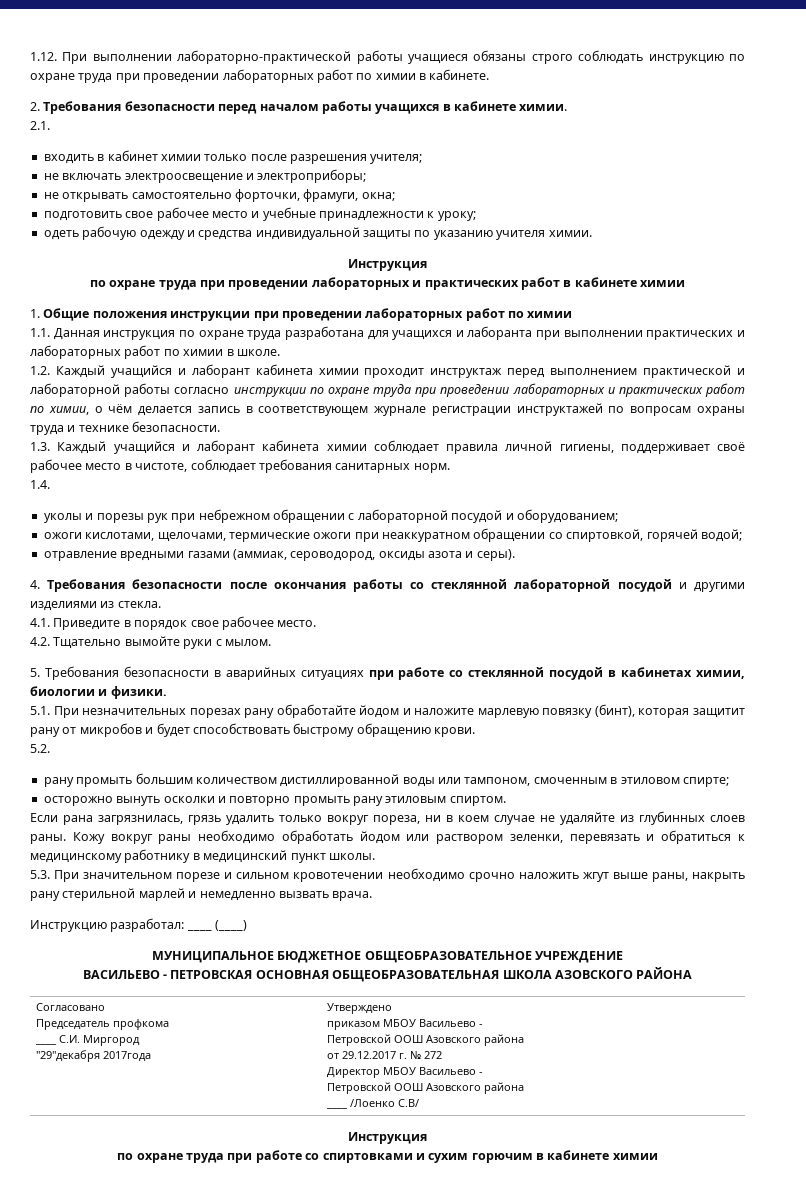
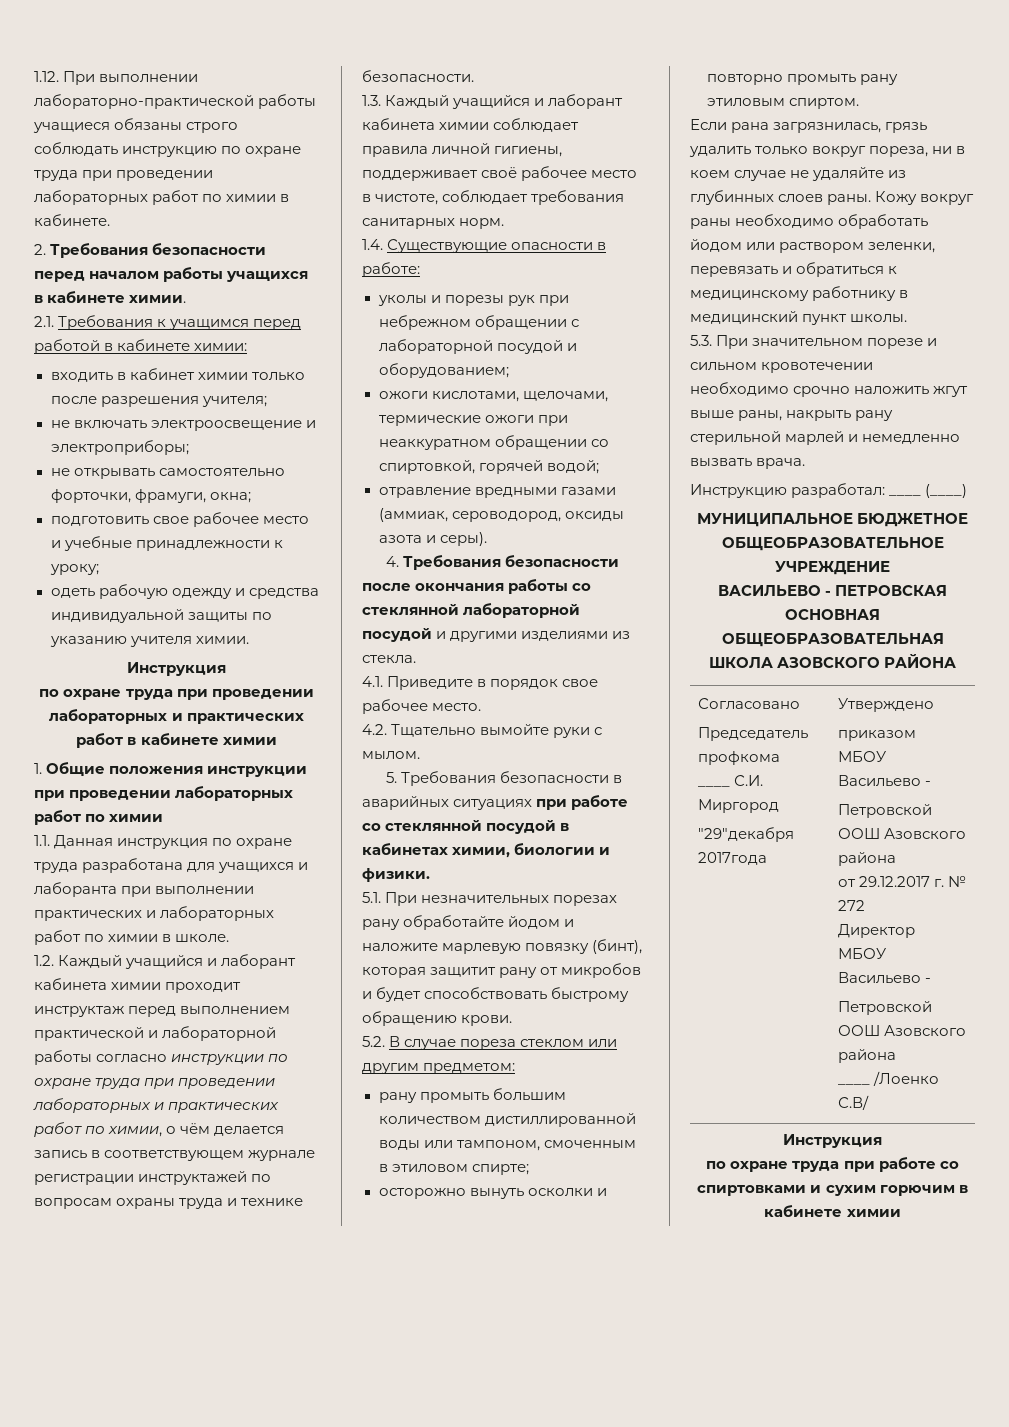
- 2.1.
+ 2.1. Требования к учащимся перед работой в кабинете химии:
- 1.4.
+ 1.4. Существующие опасности в работе:
- 5.2.
+ 5.2. В случае пореза стеклом или другим предметом:

